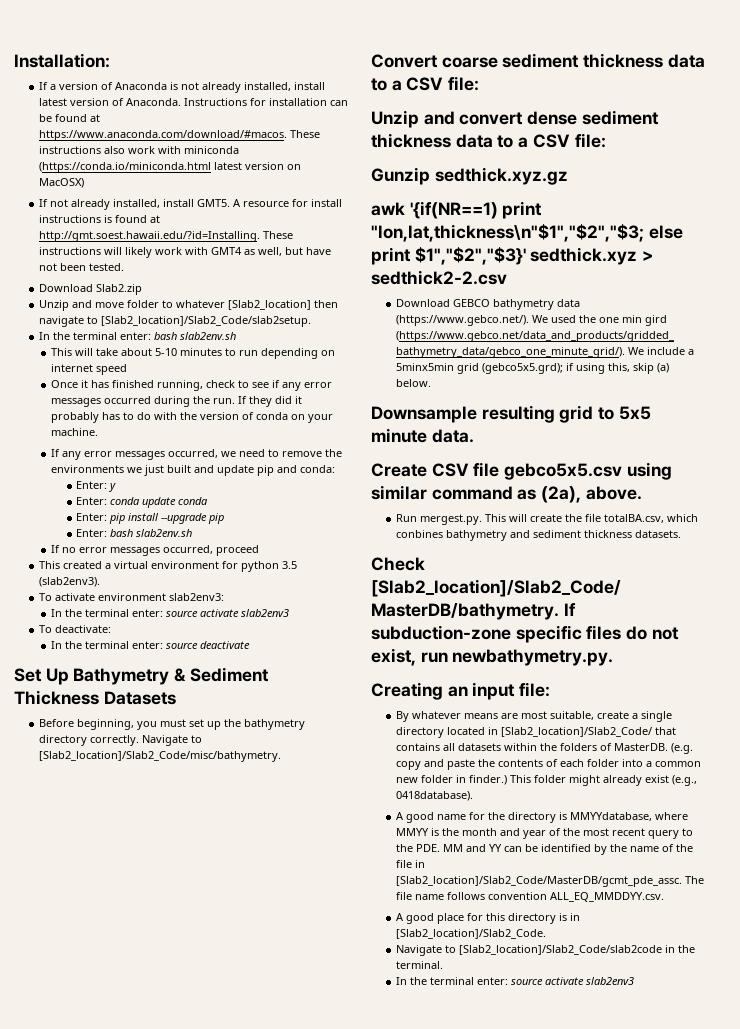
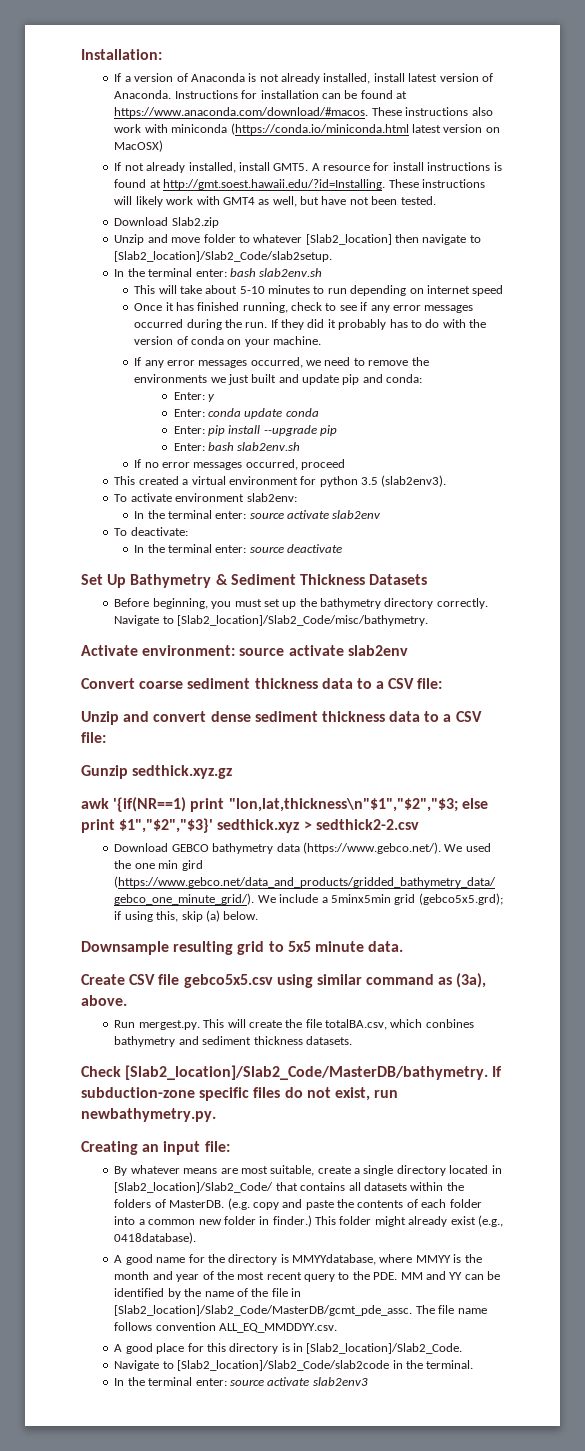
- To activate environment slab2env3:
- In the terminal enter: source activate slab2env3
+ To activate environment slab2env:
+ In the terminal enter: source activate slab2env
+ Activate environment: source activate slab2env
- Create CSV file gebco5x5.csv using similar command as (2a), above.
+ Create CSV file gebco5x5.csv using similar command as (3a), above.

